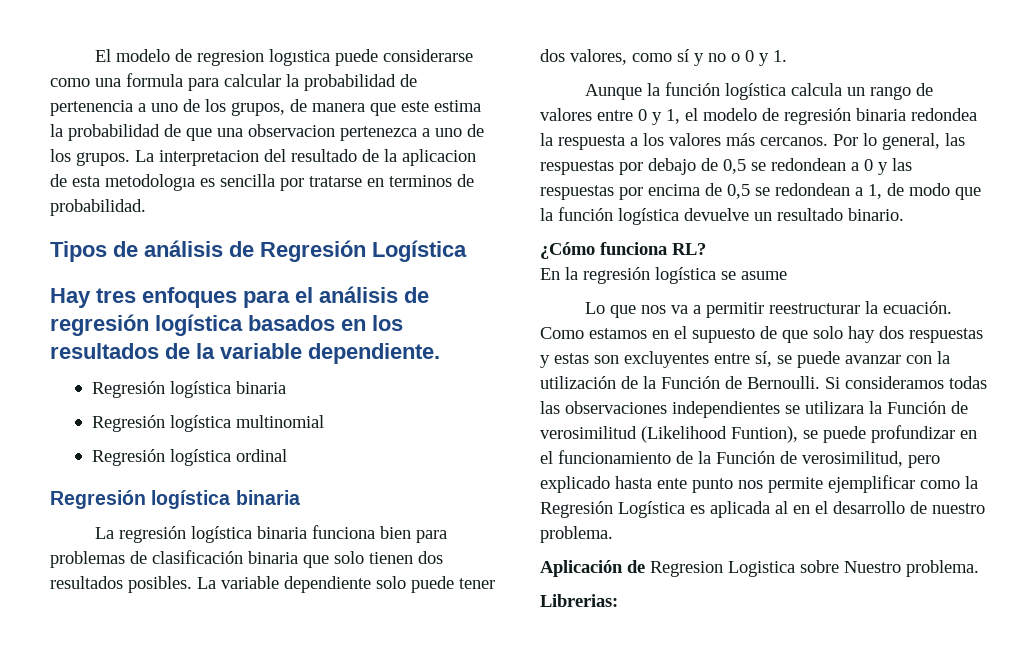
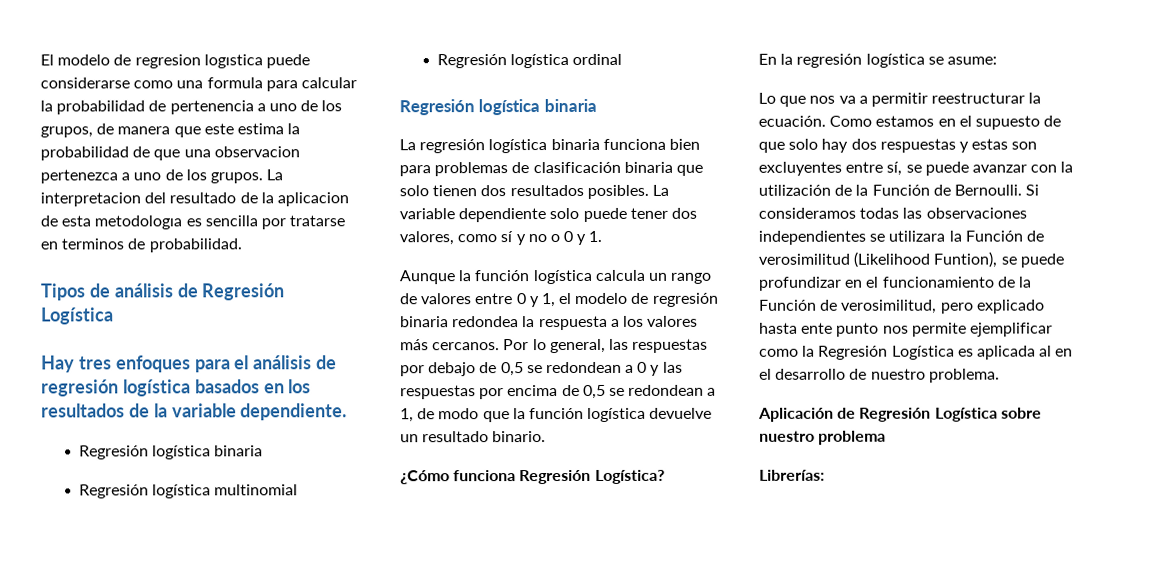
- ¿Cómo funciona RL?
+ ¿Cómo funciona Regresión Logística?
- En la regresión logística se asume
+ En la regresión logística se asume:
- Aplicación de Regresion Logistica sobre Nuestro problema.
- Librerias:
+ Aplicación de Regresión Logística sobre nuestro problema
+ Librerías:

